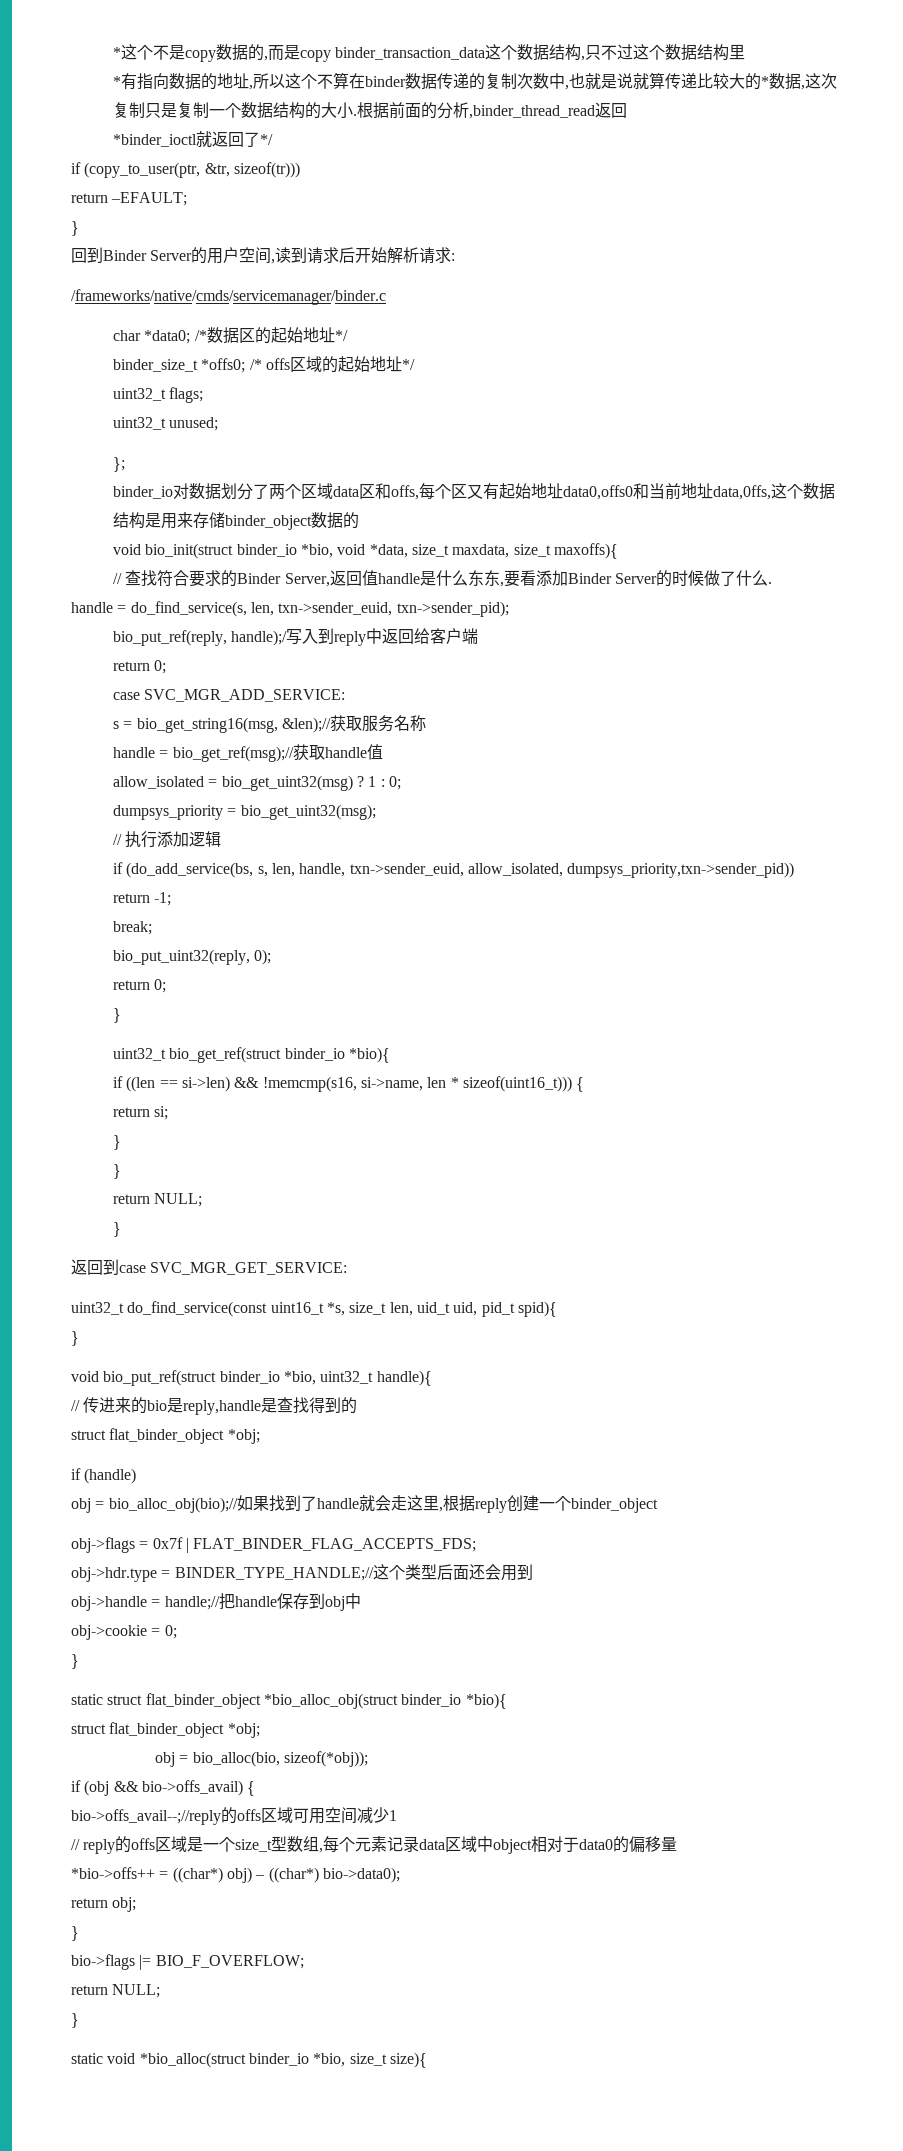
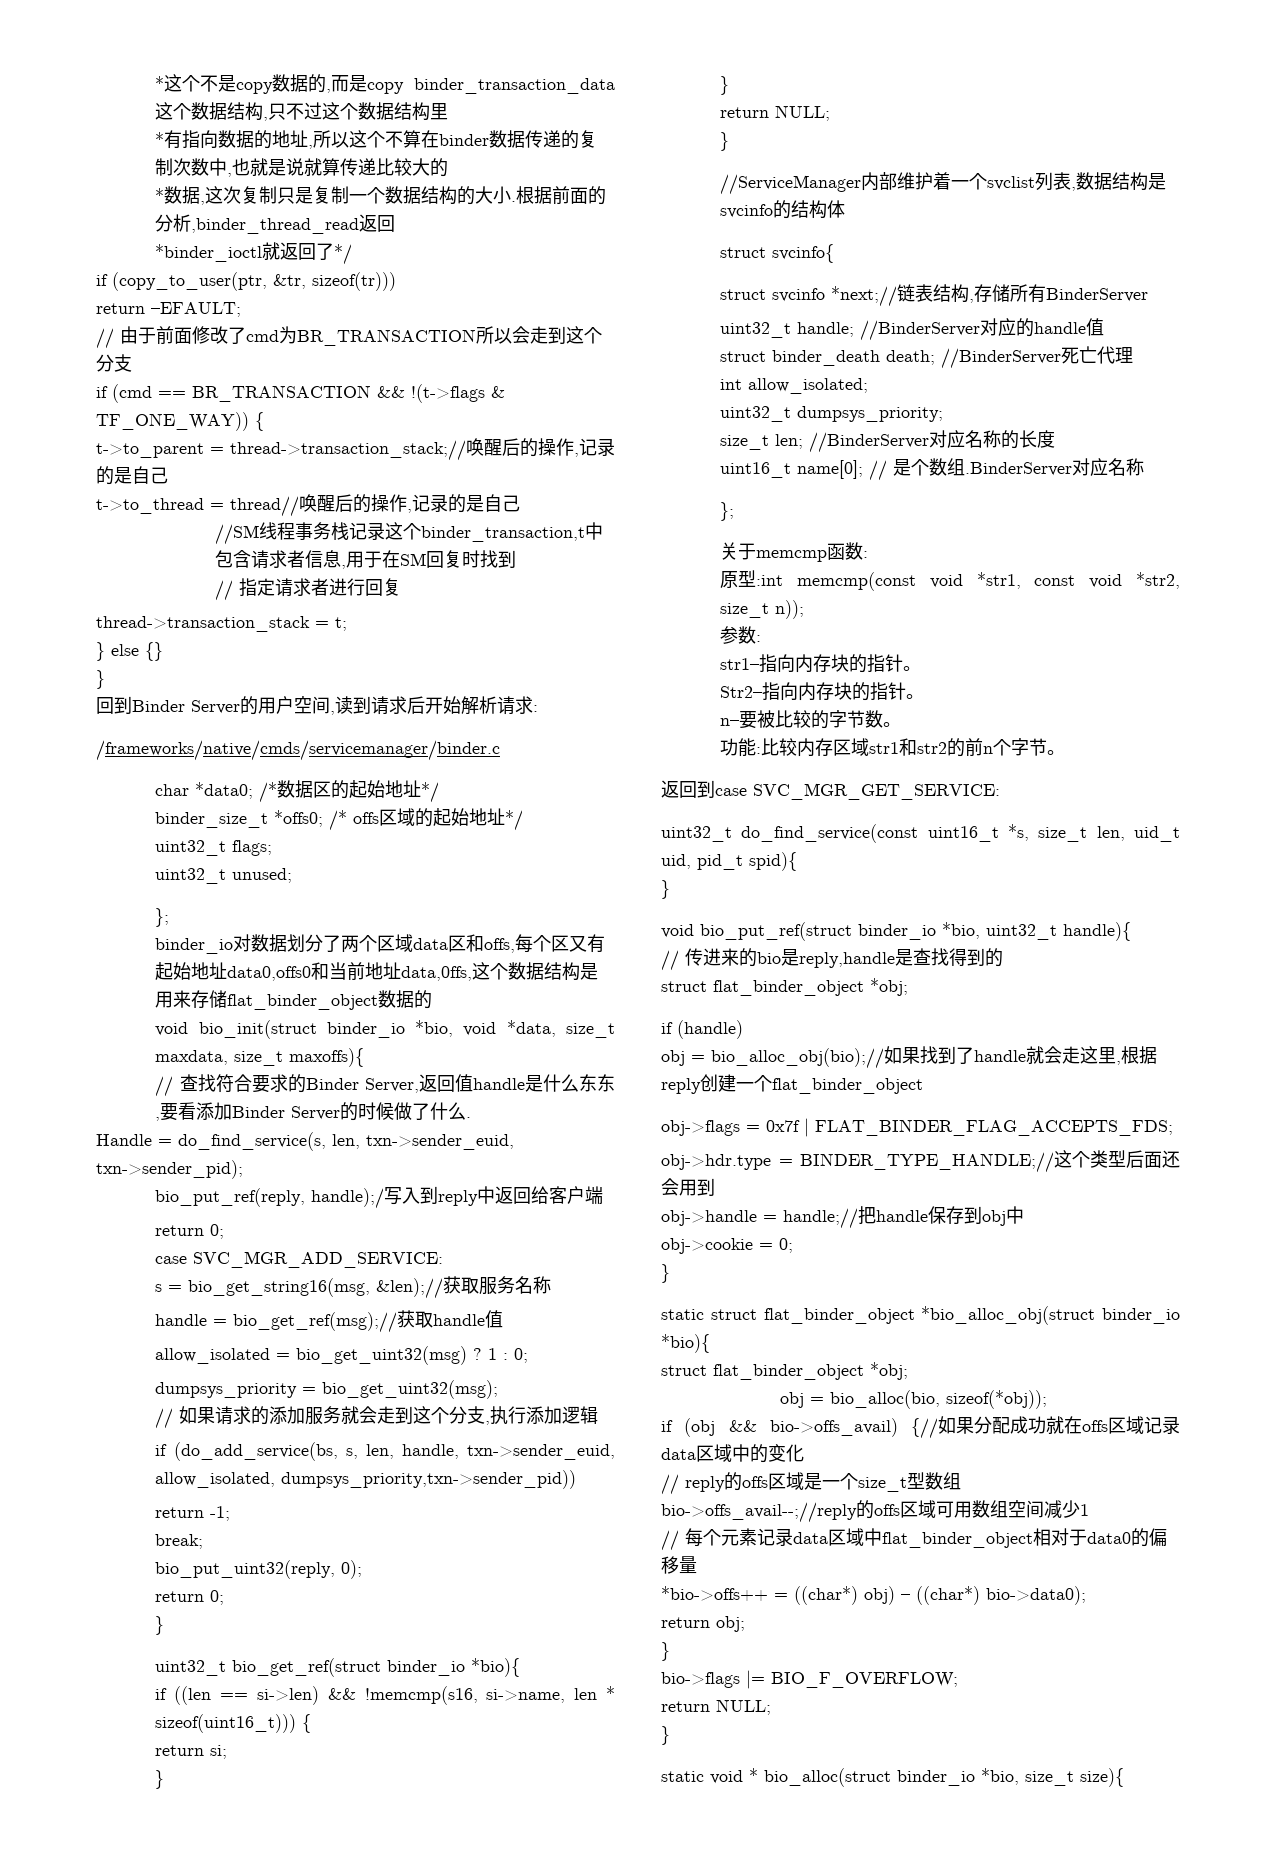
- *有指向数据的地址,所以这个不算在binder数据传递的复制次数中,也就是说就算传递比较大的*数据,这次复制只是复制一个数据结构的大小.
+ *有指向数据的地址,所以这个不算在binder数据传递的复制次数中,也就是说就算传递比较大的
+ *数据,这次复制只是复制一个数据结构的大小.
+ // 由于前面修改了cmd为BR_TRANSACTION所以会走到这个分支
+ if (cmd == BR_TRANSACTION && !(t->flags & TF_ONE_WAY)) {
+ t->to_parent = thread->transaction_stack;//唤醒后的操作,记录的是自己
+ t->to_thread = thread//唤醒后的操作,记录的是自己
+ //SM线程事务栈记录这个binder_transaction,t中包含请求者信息,用于在SM回复时找到
+ // 指定请求者进行回复
+ thread->transaction_stack = t;
+ } else {}
- binder_io对数据划分了两个区域data区和offs,每个区又有起始地址data0,offs0和当前地址data,0ffs,这个数据结构是用来存储binder_object数据的
+ binder_io对数据划分了两个区域data区和offs,每个区又有起始地址data0,offs0和当前地址data,0ffs,这个数据结构是用来存储flat_binder_object数据的
- handle = do_find_service(s, len, txn->sender_euid, txn->sender_pid);
+ Handle = do_find_service(s, len, txn->sender_euid, txn->sender_pid);
- // 执行添加逻辑
+ // 如果请求的添加服务就会走到这个分支,执行添加逻辑
+ //ServiceManager内部维护着一个svclist列表,数据结构是svcinfo的结构体
+ struct svcinfo{
+ struct svcinfo *next;//链表结构,存储所有BinderServer
+ uint32_t handle; //BinderServer对应的handle值
+ struct binder_death death; //BinderServer死亡代理
+ int allow_isolated;
+ uint32_t dumpsys_priority;
+ size_t len; //BinderServer对应名称的长度
+ uint16_t name[0]; // 是个数组.BinderServer对应名称
+ };
+ 关于memcmp函数:
+ 原型:int memcmp(const void *str1, const void *str2, size_t n));
+ 参数:
+ str1–指向内存块的指针。
+ Str2–指向内存块的指针。
+ n–要被比较的字节数。
+ 功能:比较内存区域str1和str2的前n个字节。
- obj = bio_alloc_obj(bio);//如果找到了handle就会走这里,根据reply创建一个binder_object
+ obj = bio_alloc_obj(bio);//如果找到了handle就会走这里,根据reply创建一个flat_binder_object
- if (obj && bio->offs_avail) {
- bio->offs_avail--;//reply的offs区域可用空间减少1
+ if (obj && bio->offs_avail) {//如果分配成功就在offs区域记录data区域中的变化
- // reply的offs区域是一个size_t型数组,每个元素记录data区域中object相对于data0的偏移量
+ // reply的offs区域是一个size_t型数组
+ bio->offs_avail--;//reply的offs区域可用数组空间减少1
+ // 每个元素记录data区域中flat_binder_object相对于data0的偏移量
- static void *bio_alloc(struct binder_io *bio, size_t size){
+ static void * bio_alloc(struct binder_io *bio, size_t size){

